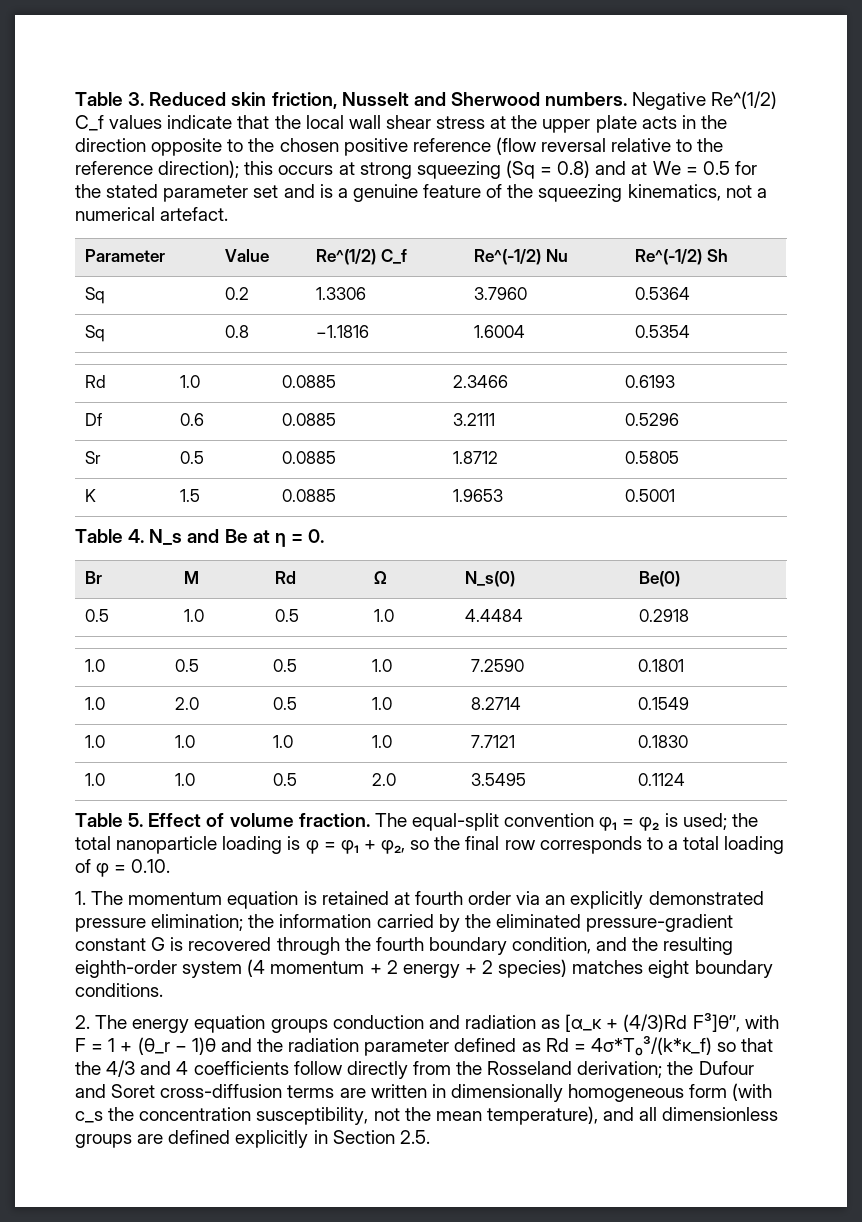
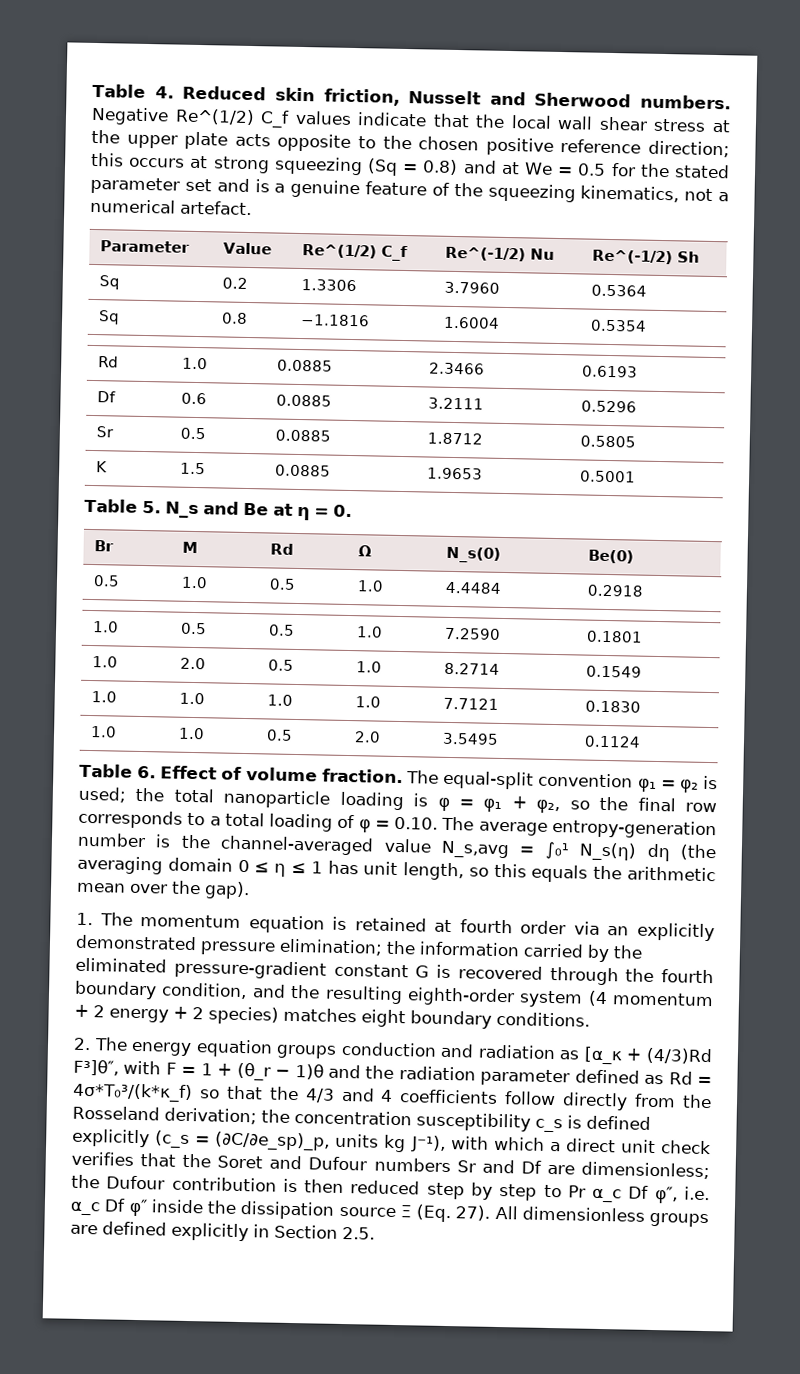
- Table 3. Reduced skin friction, Nusselt and Sherwood numbers.
+ Table 4. Reduced skin friction, Nusselt and Sherwood numbers.
- Negative Re^(1/2) C_f values indicate that the local wall shear stress at the upper plate acts in the direction opposite to the chosen positive reference (flow reversal relative to the reference direction); this occurs at strong squeezing (Sq = 0.8) and at We = 0.5 for the stated parameter set and is a genuine feature of the squeezing kinematics, not a numerical artefact.
+ Negative Re^(1/2) C_f values indicate that the local wall shear stress at the upper plate acts opposite to the chosen positive reference direction; this occurs at strong squeezing (Sq = 0.8) and at We = 0.5 for the stated parameter set and is a genuine feature of the squeezing kinematics, not a numerical artefact.
- Table 4. N_s and Be at η = 0.
+ Table 5. N_s and Be at η = 0.
- Table 5. Effect of volume fraction.
+ Table 6. Effect of volume fraction.
- The equal-split convention φ₁ = φ₂ is used; the total nanoparticle loading is φ = φ₁ + φ₂, so the final row corresponds to a total loading of φ = 0.10.
+ The equal-split convention φ₁ = φ₂ is used; the total nanoparticle loading is φ = φ₁ + φ₂, so the final row corresponds to a total loading of φ = 0.10. The average entropy-generation number is the channel-averaged value N_s,avg = ∫₀¹ N_s(η) dη (the averaging domain 0 ≤ η ≤ 1 has unit length, so this equals the arithmetic mean over the gap).
- 2. The energy equation groups conduction and radiation as [α_κ + (4/3)Rd F³]θ″, with F = 1 + (θ_r − 1)θ and the radiation parameter defined as Rd = 4σ*T₀³/(k*κ_f) so that the 4/3 and 4 coefficients follow directly from the Rosseland derivation; the Dufour and Soret cross-diffusion terms are written in dimensionally homogeneous form (with c_s the concentration susceptibility, not the mean temperature), and all dimensionless groups are defined explicitly in Section 2.5.
+ 2. The energy equation groups conduction and radiation as [α_κ + (4/3)Rd F³]θ″, with F = 1 + (θ_r − 1)θ and the radiation parameter defined as Rd = 4σ*T₀³/(k*κ_f) so that the 4/3 and 4 coefficients follow directly from the Rosseland derivation; the concentration susceptibility c_s is defined explicitly (c_s = (∂C/∂e_sp)_p, units kg J⁻¹), with which a direct unit check verifies that the Soret and Dufour numbers Sr and Df are dimensionless; the Dufour contribution is then reduced step by step to Pr α_c Df φ″, i.e. α_c Df φ″ inside the dissipation source Ξ (Eq. 27). All dimensionless groups are defined explicitly in Section 2.5.

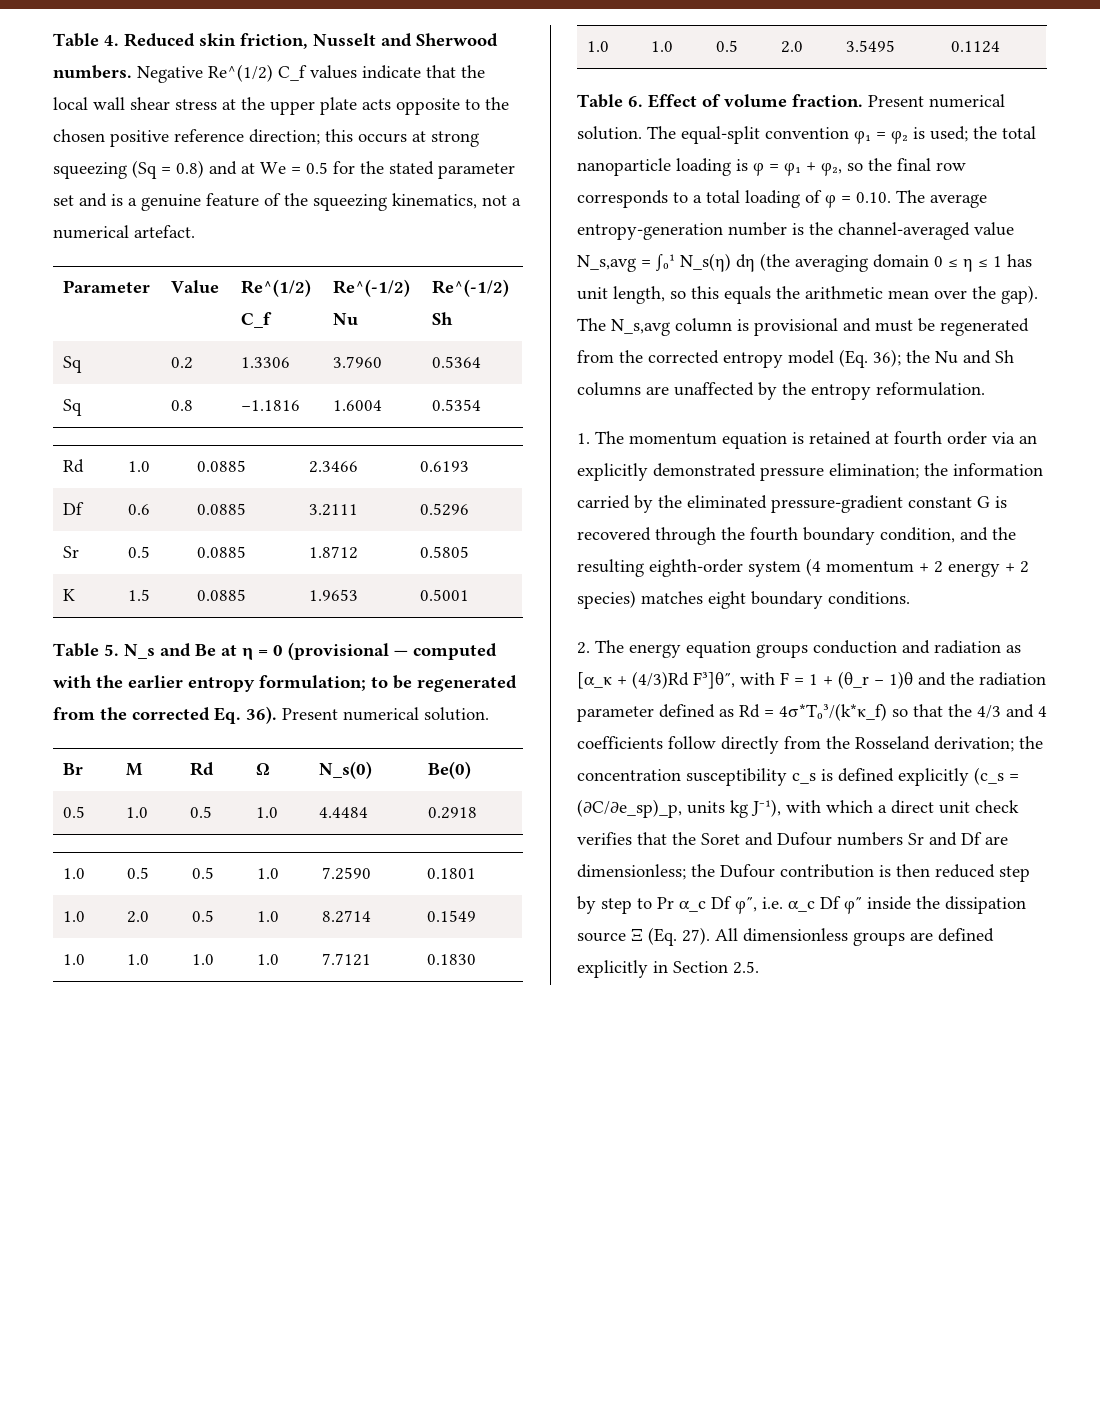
- Table 5. N_s and Be at η = 0.
+ Table 5. N_s and Be at η = 0 (provisional — computed with the earlier entropy formulation; to be regenerated from the corrected Eq. 36). Present numerical solution.
- Table 6. Effect of volume fraction.
+ Table 6. Effect of volume fraction. Present numerical solution.
+ The N_s,avg column is provisional and must be regenerated from the corrected entropy model (Eq. 36); the Nu and Sh columns are unaffected by the entropy reformulation.

